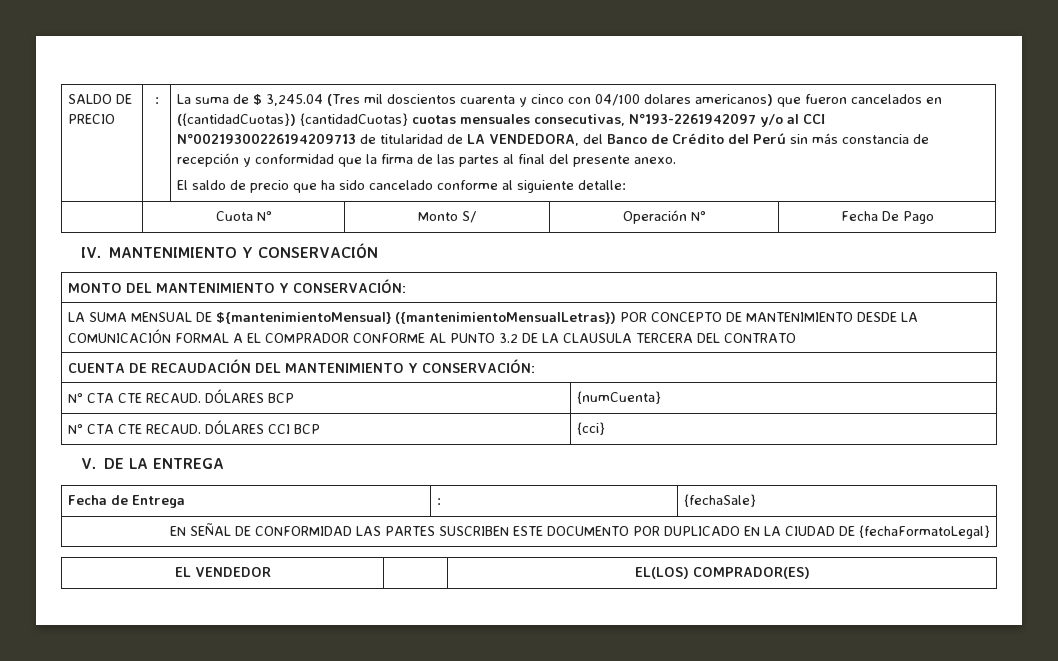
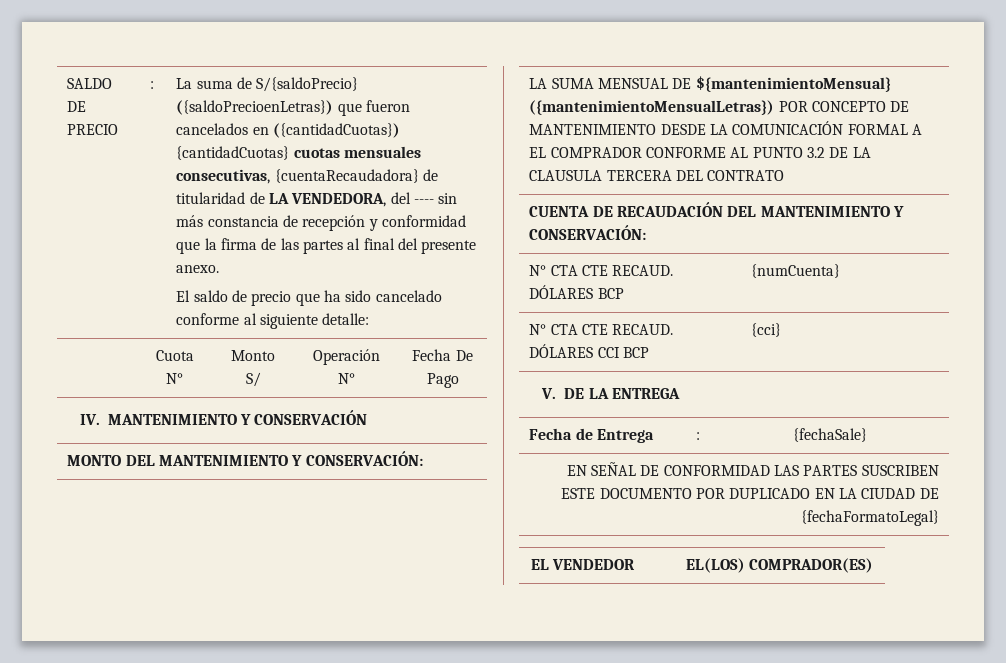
- La suma de $ 3,245.04 (Tres mil doscientos cuarenta y cinco con 04/100 dolares americanos) que fueron cancelados en ({cantidadCuotas}) {cantidadCuotas} cuotas mensuales consecutivas, N°193-2261942097 y/o al CCI N°00219300226194209713 de titularidad de LA VENDEDORA, del Banco de Crédito del Perú sin más constancia de recepción y conformidad que la firma de las partes al final del presente anexo.
+ La suma de S/{saldoPrecio} ({saldoPrecioenLetras}) que fueron cancelados en ({cantidadCuotas}) {cantidadCuotas} cuotas mensuales consecutivas, {cuentaRecaudadora} de titularidad de LA VENDEDORA, del ---- sin más constancia de recepción y conformidad que la firma de las partes al final del presente anexo.

